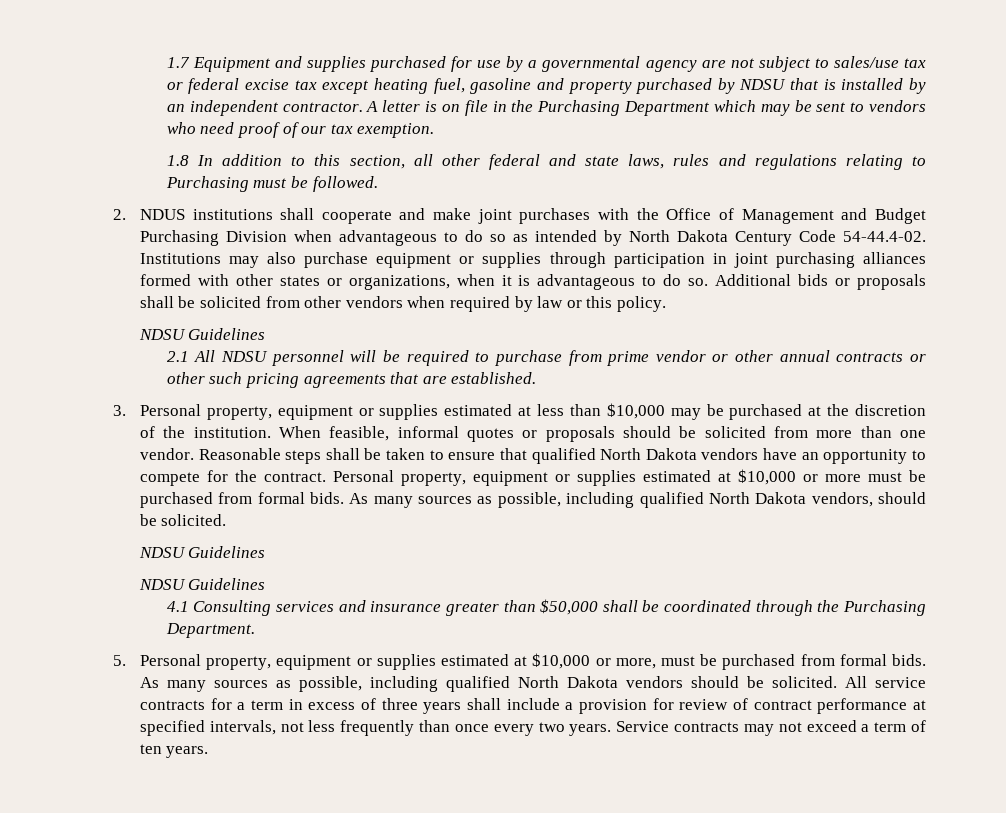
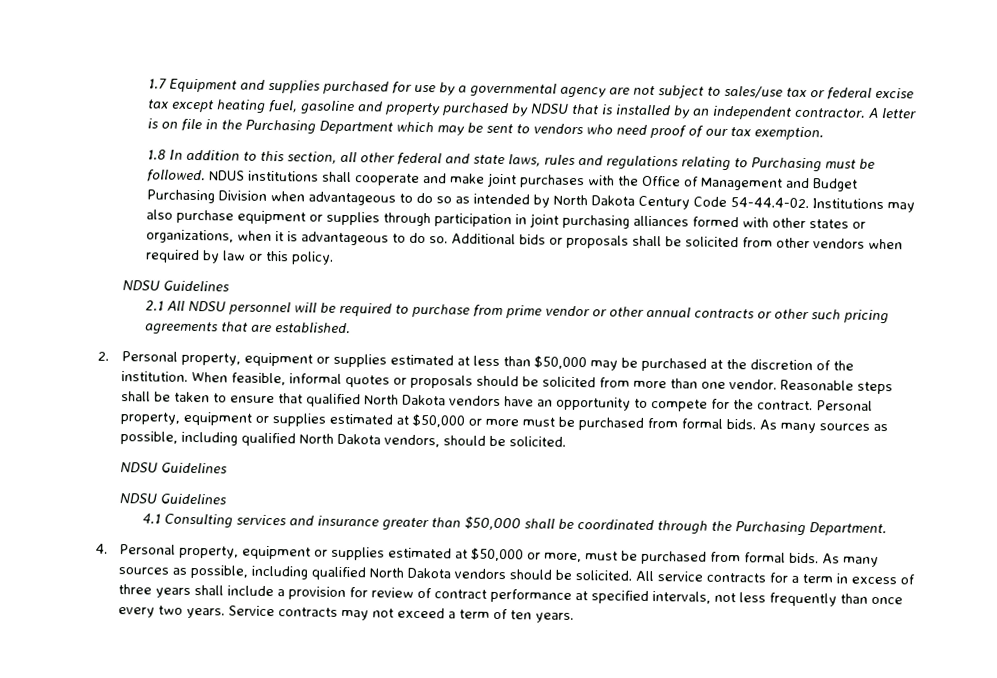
- 1.8 In addition to this section, all other federal and state laws, rules and regulations relating to Purchasing must be followed.
- 2. NDUS institutions shall cooperate and make joint purchases with the Office of Management and Budget Purchasing Division when advantageous to do so as intended by North Dakota Century Code 54-44.4-02. Institutions may also purchase equipment or supplies through participation in joint purchasing alliances formed with other states or organizations, when it is advantageous to do so.
+ 1.8 In addition to this section, all other federal and state laws, rules and regulations relating to Purchasing must be followed. NDUS institutions shall cooperate and make joint purchases with the Office of Management and Budget Purchasing Division when advantageous to do so as intended by North Dakota Century Code 54-44.4-02. Institutions may also purchase equipment or supplies through participation in joint purchasing alliances formed with other states or organizations, when it is advantageous to do so.
- 3. Personal property, equipment or supplies estimated at less than $10,000 may be purchased at the discretion of the institution.
+ 2. Personal property, equipment or supplies estimated at less than $50,000 may be purchased at the discretion of the institution.
- Personal property, equipment or supplies estimated at $10,000 or more must be purchased from formal bids.
+ Personal property, equipment or supplies estimated at $50,000 or more must be purchased from formal bids.
- 5. Personal property, equipment or supplies estimated at $10,000 or more, must be purchased from formal bids.
+ 4. Personal property, equipment or supplies estimated at $50,000 or more, must be purchased from formal bids.

